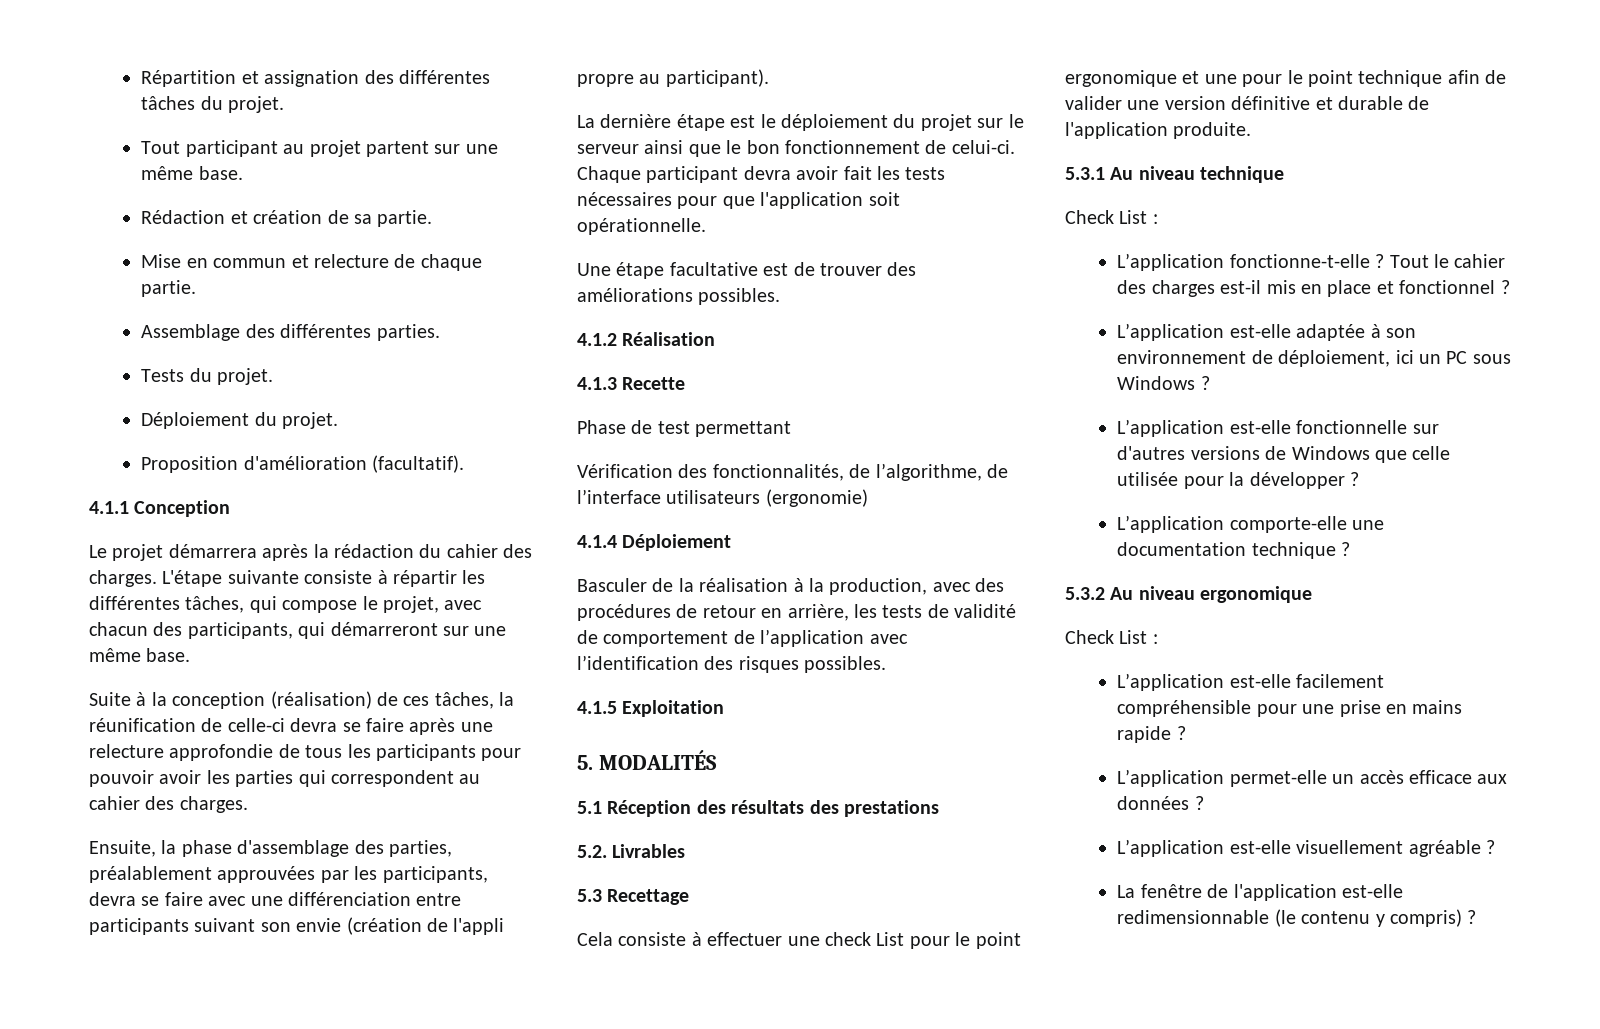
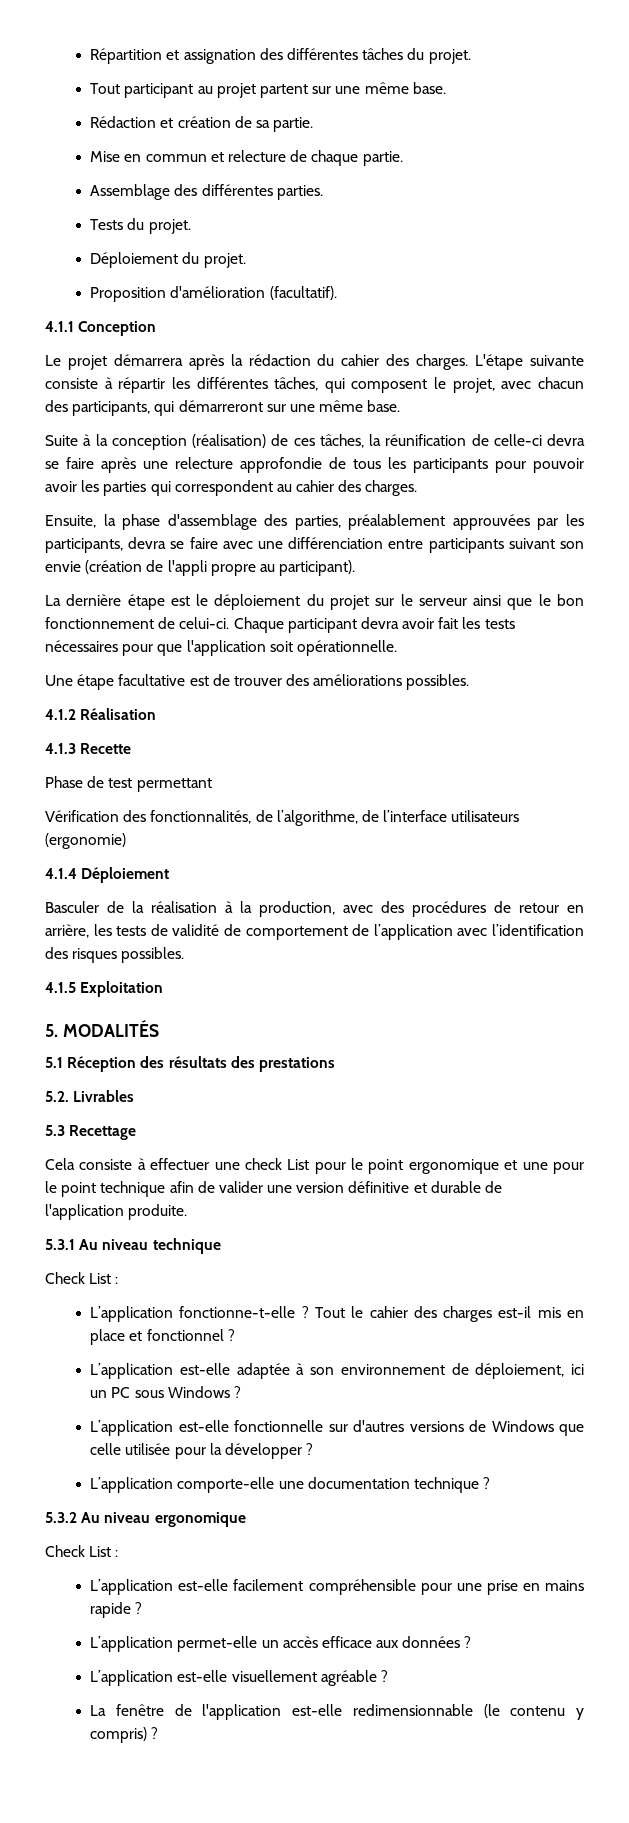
- L'étape suivante consiste à répartir les différentes tâches, qui compose le projet, avec chacun des participants, qui démarreront sur une même base.
+ L'étape suivante consiste à répartir les différentes tâches, qui composent le projet, avec chacun des participants, qui démarreront sur une même base.

